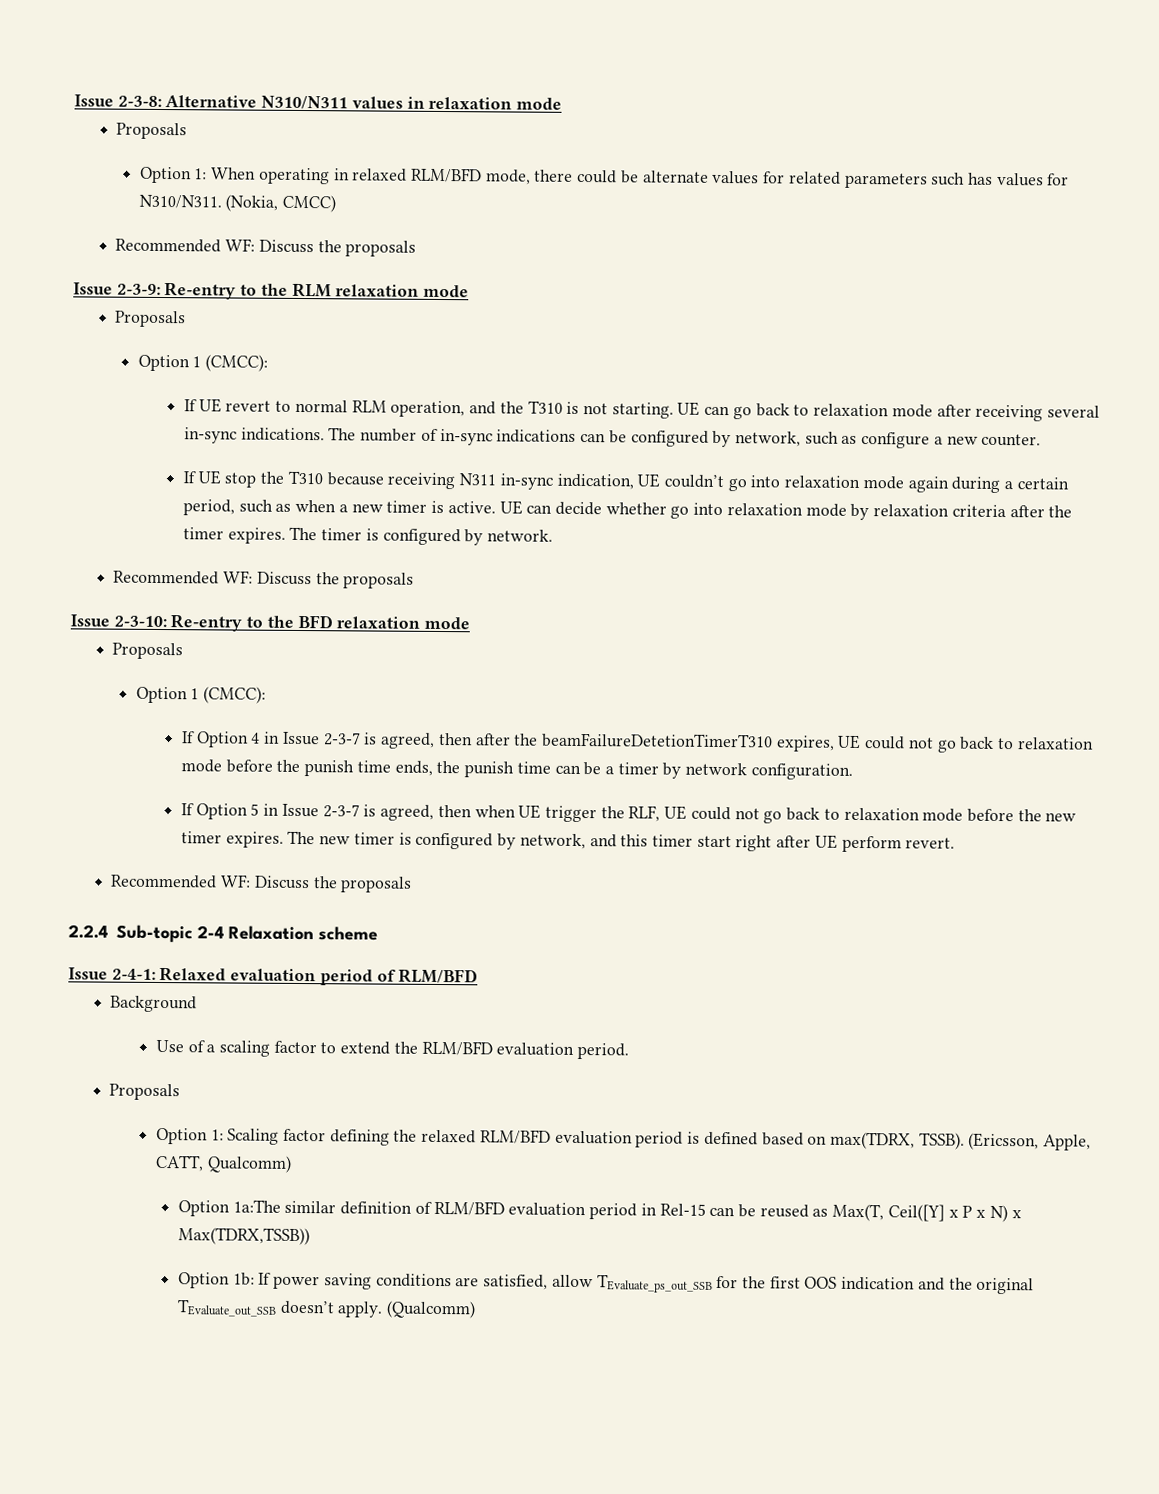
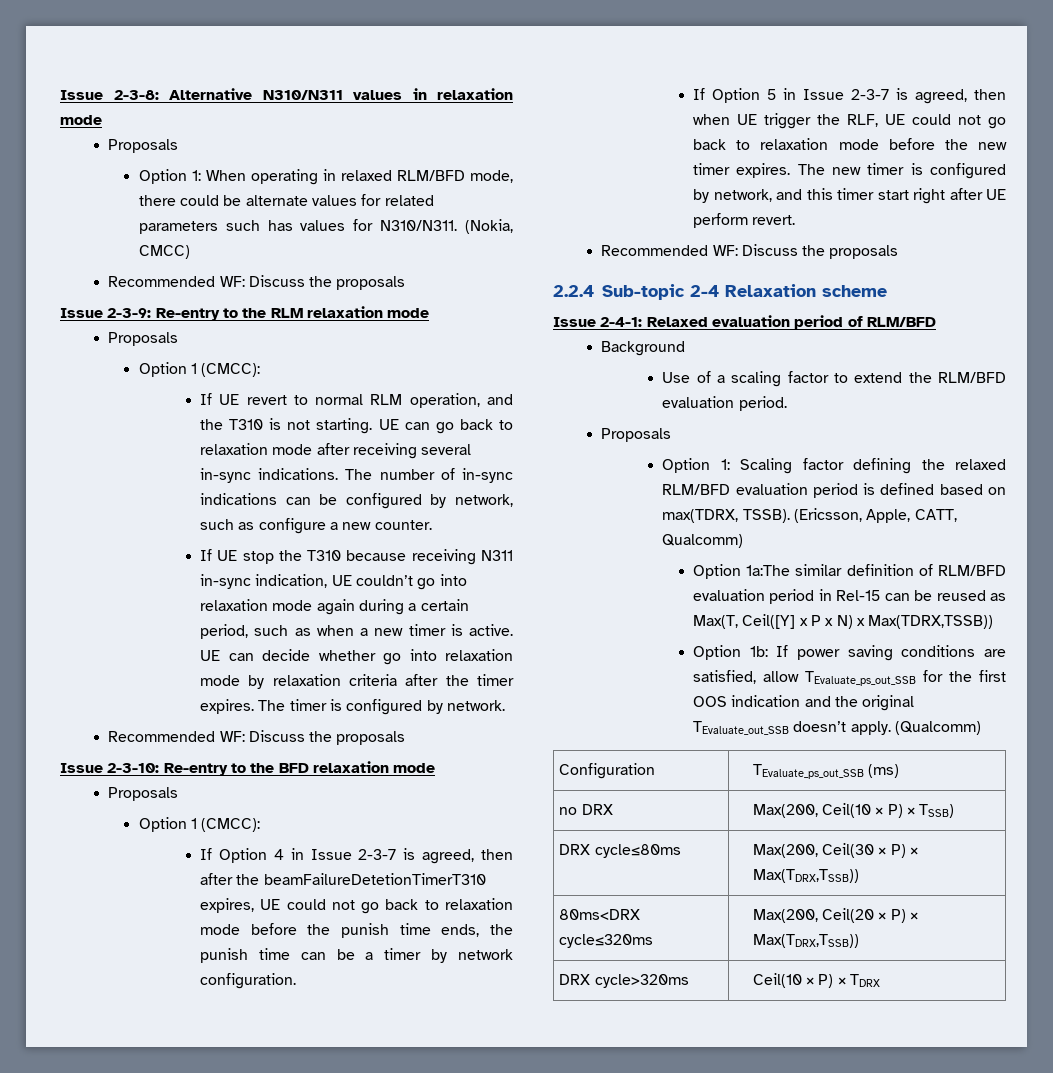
+ Configuration | TEvaluate_ps_out_SSB (ms)
+ no DRX | Max(200, Ceil(10 × P) × TSSB)
+ DRX cycle≤80ms | Max(200, Ceil(30 × P) × Max(TDRX,TSSB))
+ 80ms<DRX cycle≤320ms | Max(200, Ceil(20 × P) × Max(TDRX,TSSB))
+ DRX cycle>320ms | Ceil(10 × P) × TDRX

